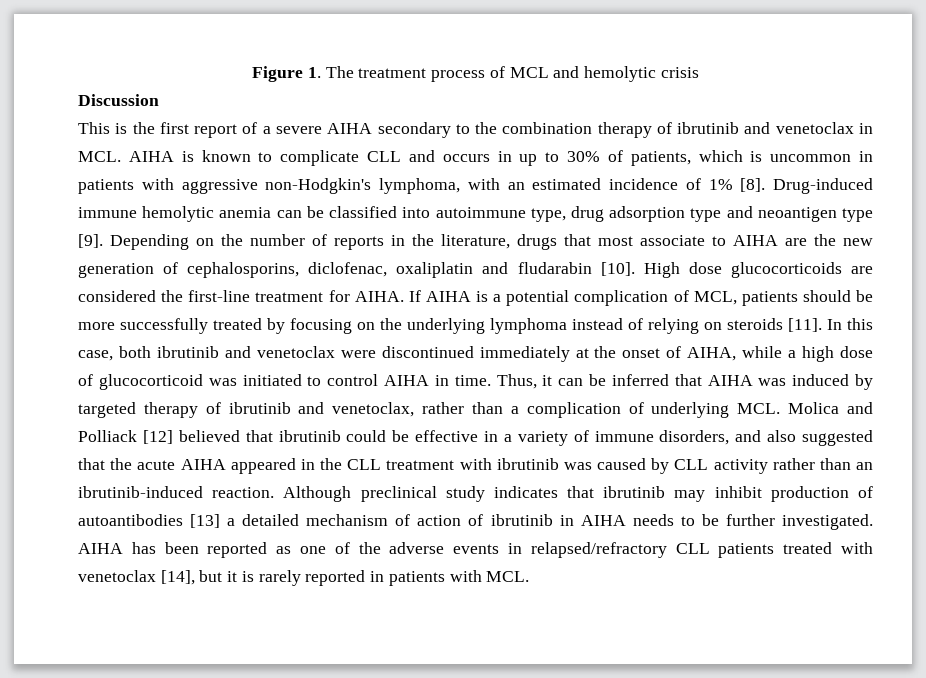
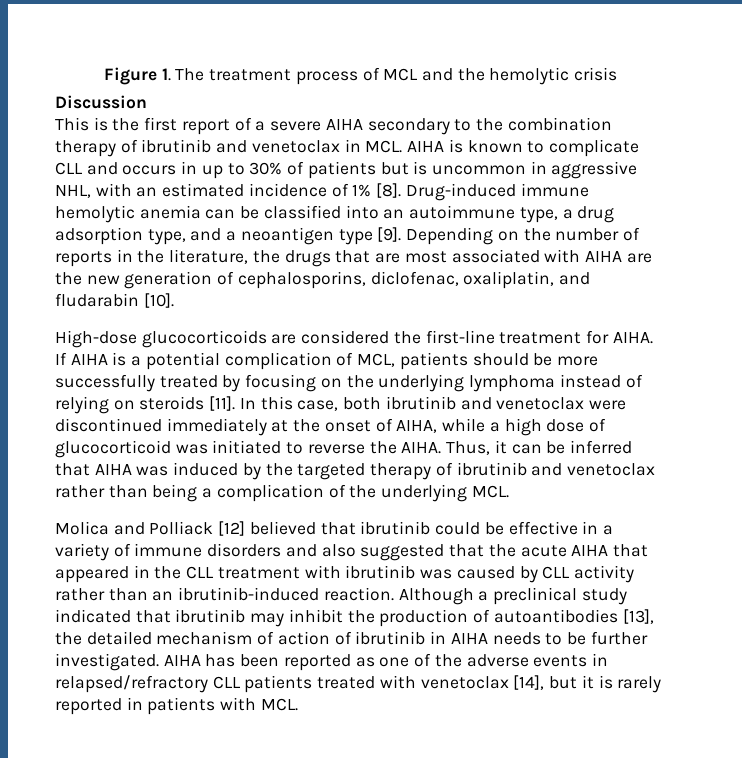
- Figure 1. The treatment process of MCL and hemolytic crisis
+ Figure 1. The treatment process of MCL and the hemolytic crisis
- This is the first report of a severe AIHA secondary to the combination therapy of ibrutinib and venetoclax in MCL. AIHA is known to complicate CLL and occurs in up to 30% of patients, which is uncommon in patients with aggressive non-Hodgkin's lymphoma, with an estimated incidence of 1% [8].
+ This is the first report of a severe AIHA secondary to the combination therapy of ibrutinib and venetoclax in MCL. AIHA is known to complicate CLL and occurs in up to 30% of patients but is uncommon in aggressive NHL, with an estimated incidence of 1% [8].
- Drug-induced immune hemolytic anemia can be classified into autoimmune type, drug adsorption type and neoantigen type [9].
+ Drug-induced immune hemolytic anemia can be classified into an autoimmune type, a drug adsorption type, and a neoantigen type [9].
- Depending on the number of reports in the literature, drugs that most associate to AIHA are the new generation of cephalosporins, diclofenac, oxaliplatin and fludarabin [10]. High dose glucocorticoids are considered the first-line treatment for AIHA.
+ Depending on the number of reports in the literature, the drugs that are most associated with AIHA are the new generation of cephalosporins, diclofenac, oxaliplatin, and fludarabin [10].
+ High-dose glucocorticoids are considered the first-line treatment for AIHA.
- In this case, both ibrutinib and venetoclax were discontinued immediately at the onset of AIHA, while a high dose of glucocorticoid was initiated to control AIHA in time.
+ In this case, both ibrutinib and venetoclax were discontinued immediately at the onset of AIHA, while a high dose of glucocorticoid was initiated to reverse the AIHA.
- Thus, it can be inferred that AIHA was induced by targeted therapy of ibrutinib and venetoclax, rather than a complication of underlying MCL. Molica and Polliack [12] believed that ibrutinib could be effective in a variety of immune disorders, and also suggested that the acute AIHA appeared in the CLL treatment with ibrutinib was caused by CLL activity rather than an ibrutinib-induced reaction.
+ Thus, it can be inferred that AIHA was induced by the targeted therapy of ibrutinib and venetoclax rather than being a complication of the underlying MCL.
+ Molica and Polliack [12] believed that ibrutinib could be effective in a variety of immune disorders and also suggested that the acute AIHA that appeared in the CLL treatment with ibrutinib was caused by CLL activity rather than an ibrutinib-induced reaction.
- Although preclinical study indicates that ibrutinib may inhibit production of autoantibodies [13] a detailed mechanism of action of ibrutinib in AIHA needs to be further investigated.
+ Although a preclinical study indicated that ibrutinib may inhibit the production of autoantibodies [13], the detailed mechanism of action of ibrutinib in AIHA needs to be further investigated.

